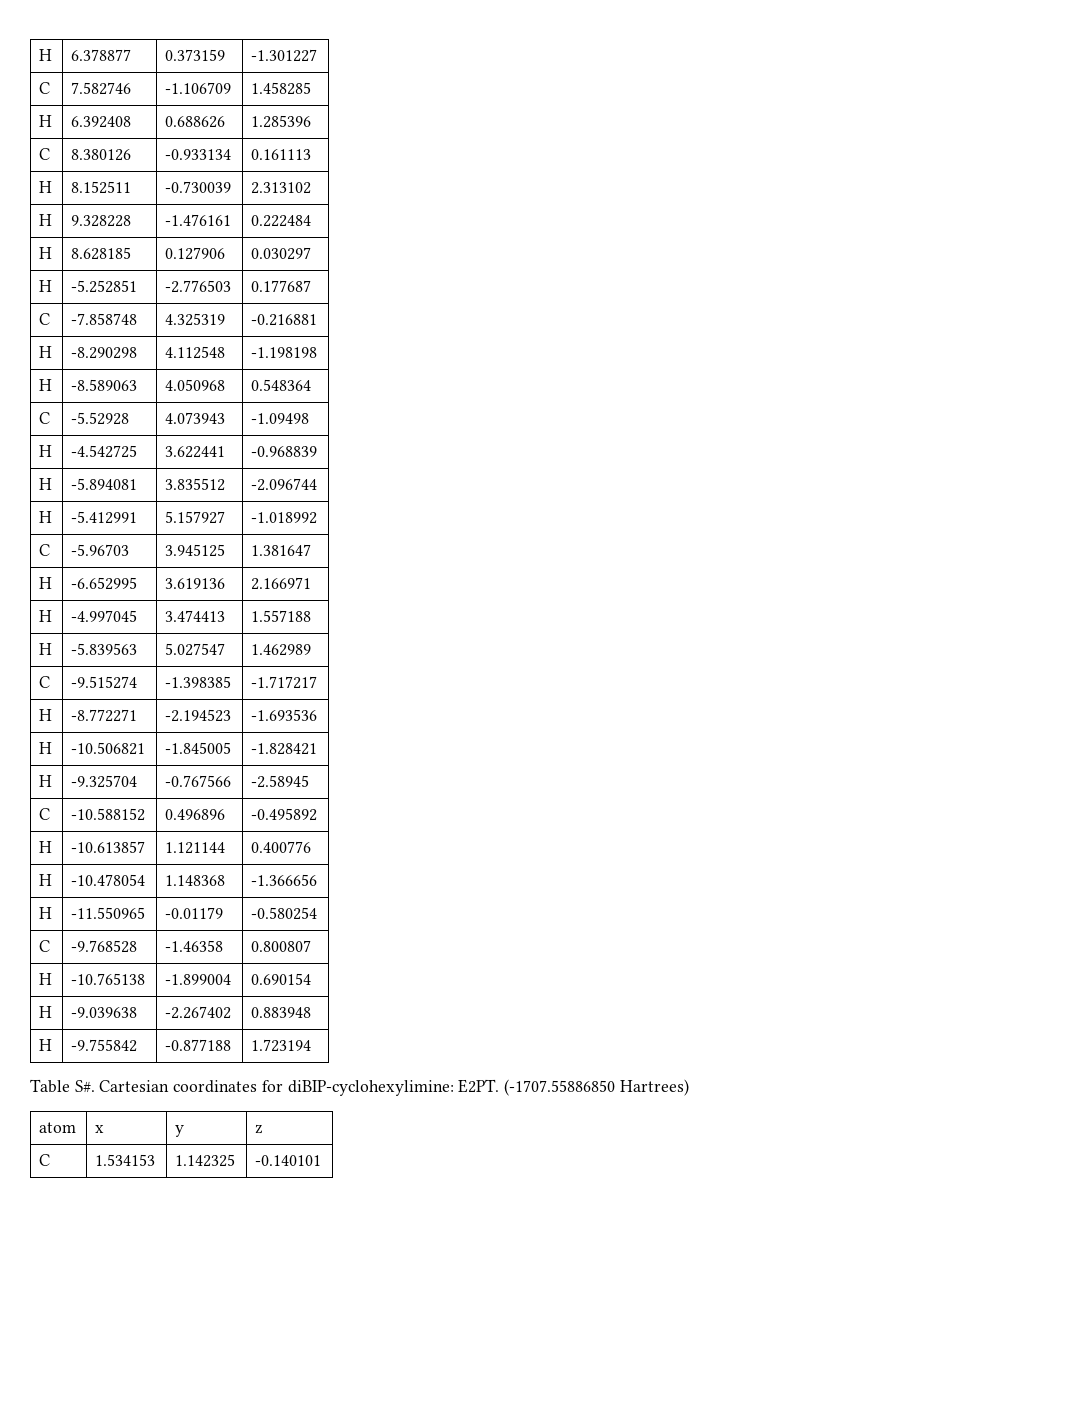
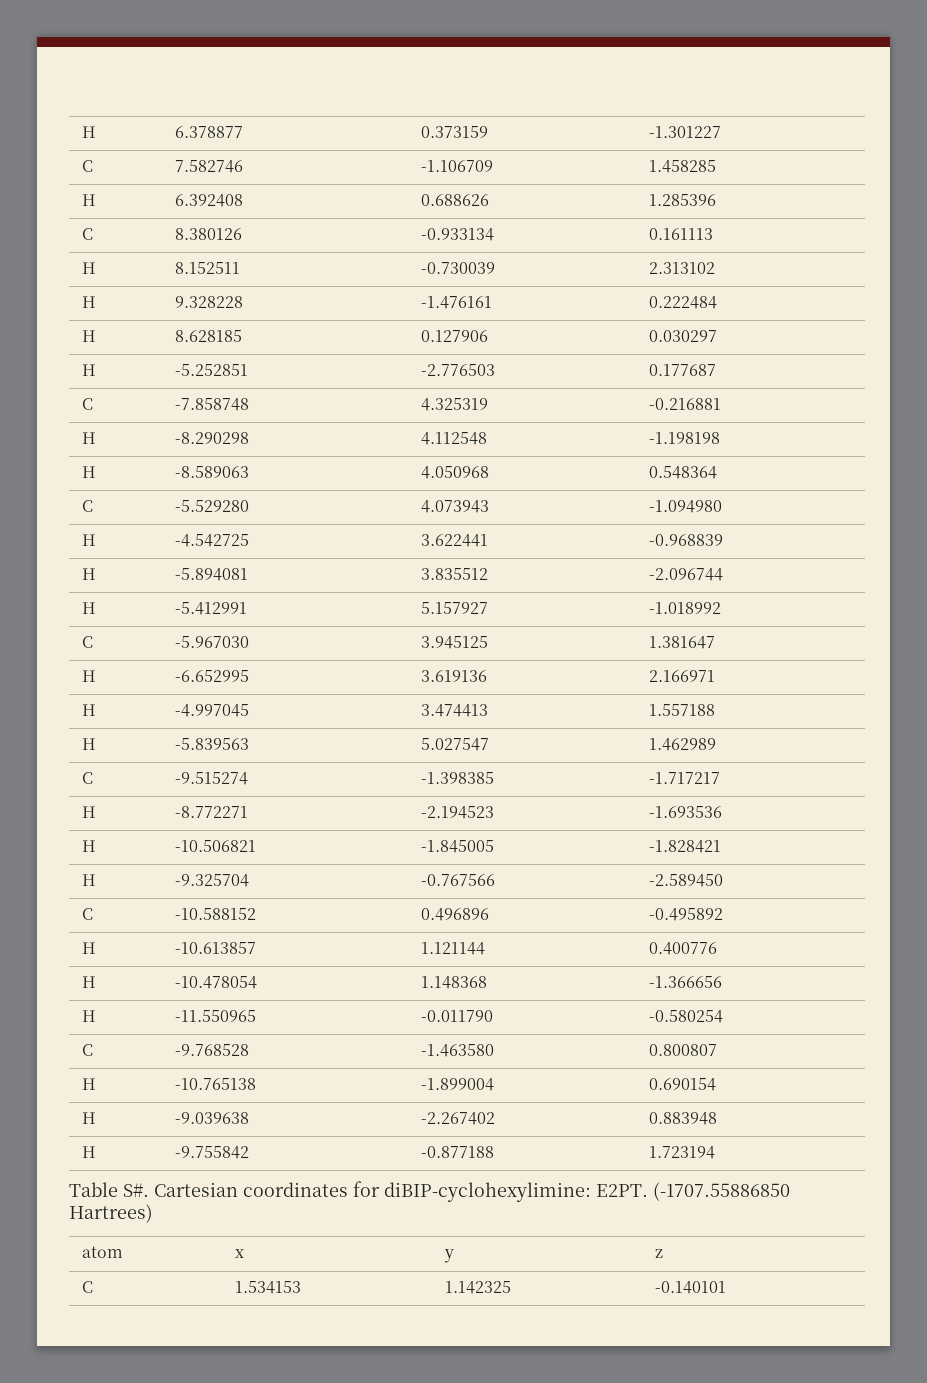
- C | -5.52928 | 4.073943 | -1.09498
+ C | -5.529280 | 4.073943 | -1.094980
- C | -5.96703 | 3.945125 | 1.381647
+ C | -5.967030 | 3.945125 | 1.381647
- H | -9.325704 | -0.767566 | -2.58945
+ H | -9.325704 | -0.767566 | -2.589450
- H | -11.550965 | -0.01179 | -0.580254
+ H | -11.550965 | -0.011790 | -0.580254
- C | -9.768528 | -1.46358 | 0.800807
+ C | -9.768528 | -1.463580 | 0.800807

